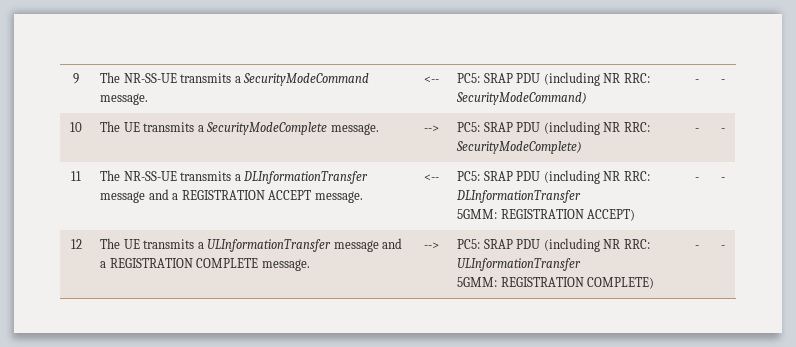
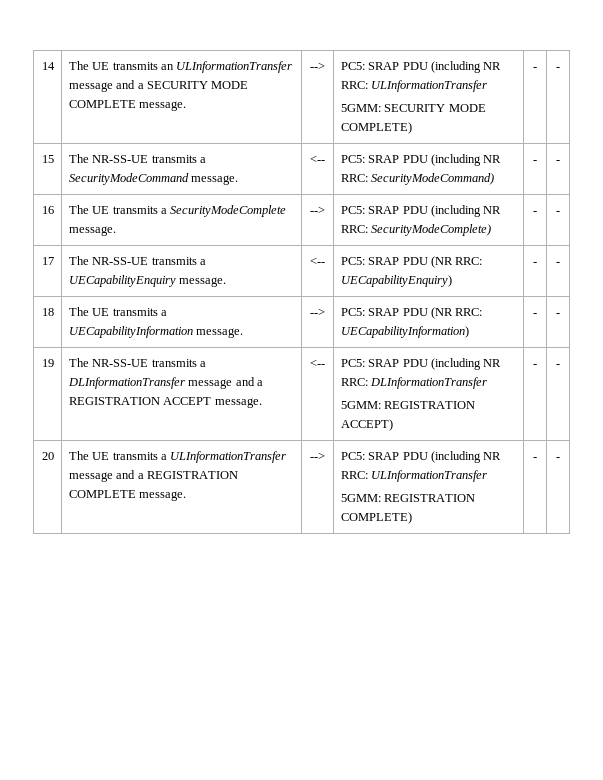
- 9 | The NR-SS-UE transmits a SecurityModeCommand message. | <-- | PC5: SRAP PDU (including NR RRC: SecurityModeCommand) | - | -
+ 14 | The UE transmits an ULInformationTransfer message and a SECURITY MODE COMPLETE message. | --> | PC5: SRAP PDU (including NR RRC: ULInformationTransfer
+ 5GMM: SECURITY MODE COMPLETE) | - | -
+ 15 | The NR-SS-UE transmits a SecurityModeCommand message. | <-- | PC5: SRAP PDU (including NR RRC: SecurityModeCommand) | - | -
- 10 | The UE transmits a SecurityModeComplete message. | --> | PC5: SRAP PDU (including NR RRC: SecurityModeComplete) | - | -
+ 16 | The UE transmits a SecurityModeComplete message. | --> | PC5: SRAP PDU (including NR RRC: SecurityModeComplete) | - | -
- 11 | The NR-SS-UE transmits a DLInformationTransfer message and a REGISTRATION ACCEPT message. | <-- | PC5: SRAP PDU (including NR RRC: DLInformationTransfer
+ 17 | The NR-SS-UE transmits a UECapabilityEnquiry message. | <-- | PC5: SRAP PDU (NR RRC: UECapabilityEnquiry) | - | -
+ 18 | The UE transmits a UECapabilityInformation message. | --> | PC5: SRAP PDU (NR RRC: UECapabilityInformation) | - | -
+ 19 | The NR-SS-UE transmits a DLInformationTransfer message and a REGISTRATION ACCEPT message. | <-- | PC5: SRAP PDU (including NR RRC: DLInformationTransfer
- 12 | The UE transmits a ULInformationTransfer message and a REGISTRATION COMPLETE message. | --> | PC5: SRAP PDU (including NR RRC: ULInformationTransfer
+ 20 | The UE transmits a ULInformationTransfer message and a REGISTRATION COMPLETE message. | --> | PC5: SRAP PDU (including NR RRC: ULInformationTransfer

